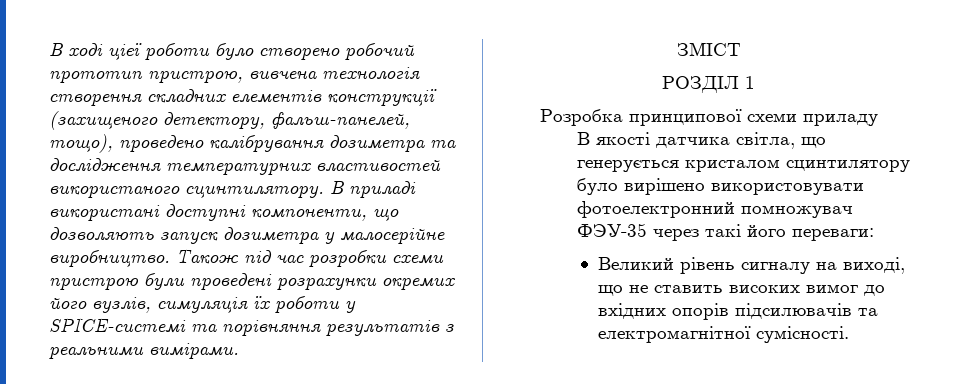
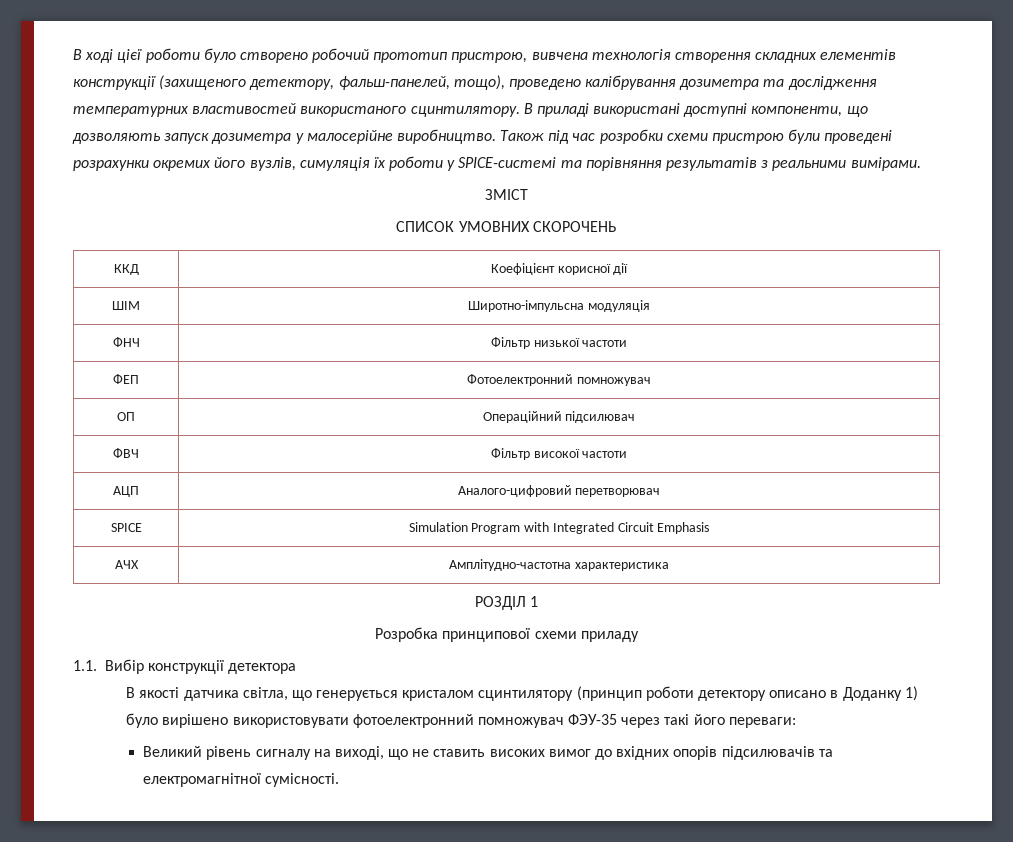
+ СПИСОК УМОВНИХ СКОРОЧЕНЬ
+ ККД | Коефіцієнт корисної дії
+ ШІМ | Широтно-імпульсна модуляція
+ ФНЧ | Фільтр низької частоти
+ ФЕП | Фотоелектронний помножувач
+ ОП | Операційний підсилювач
+ ФВЧ | Фільтр високої частоти
+ АЦП | Аналого-цифровий перетворювач
+ SPICE | Simulation Program with Integrated Circuit Emphasis
+ АЧХ | Амплітудно-частотна характеристика
+ 1.1. Вибір конструкції детектора
- В якості датчика світла, що генерується кристалом сцинтилятору було вирішено використовувати фотоелектронний помножувач ФЭУ-35 через такі його переваги:
+ В якості датчика світла, що генерується кристалом сцинтилятору (принцип роботи детектору описано в Доданку 1) було вирішено використовувати фотоелектронний помножувач ФЭУ-35 через такі його переваги:

